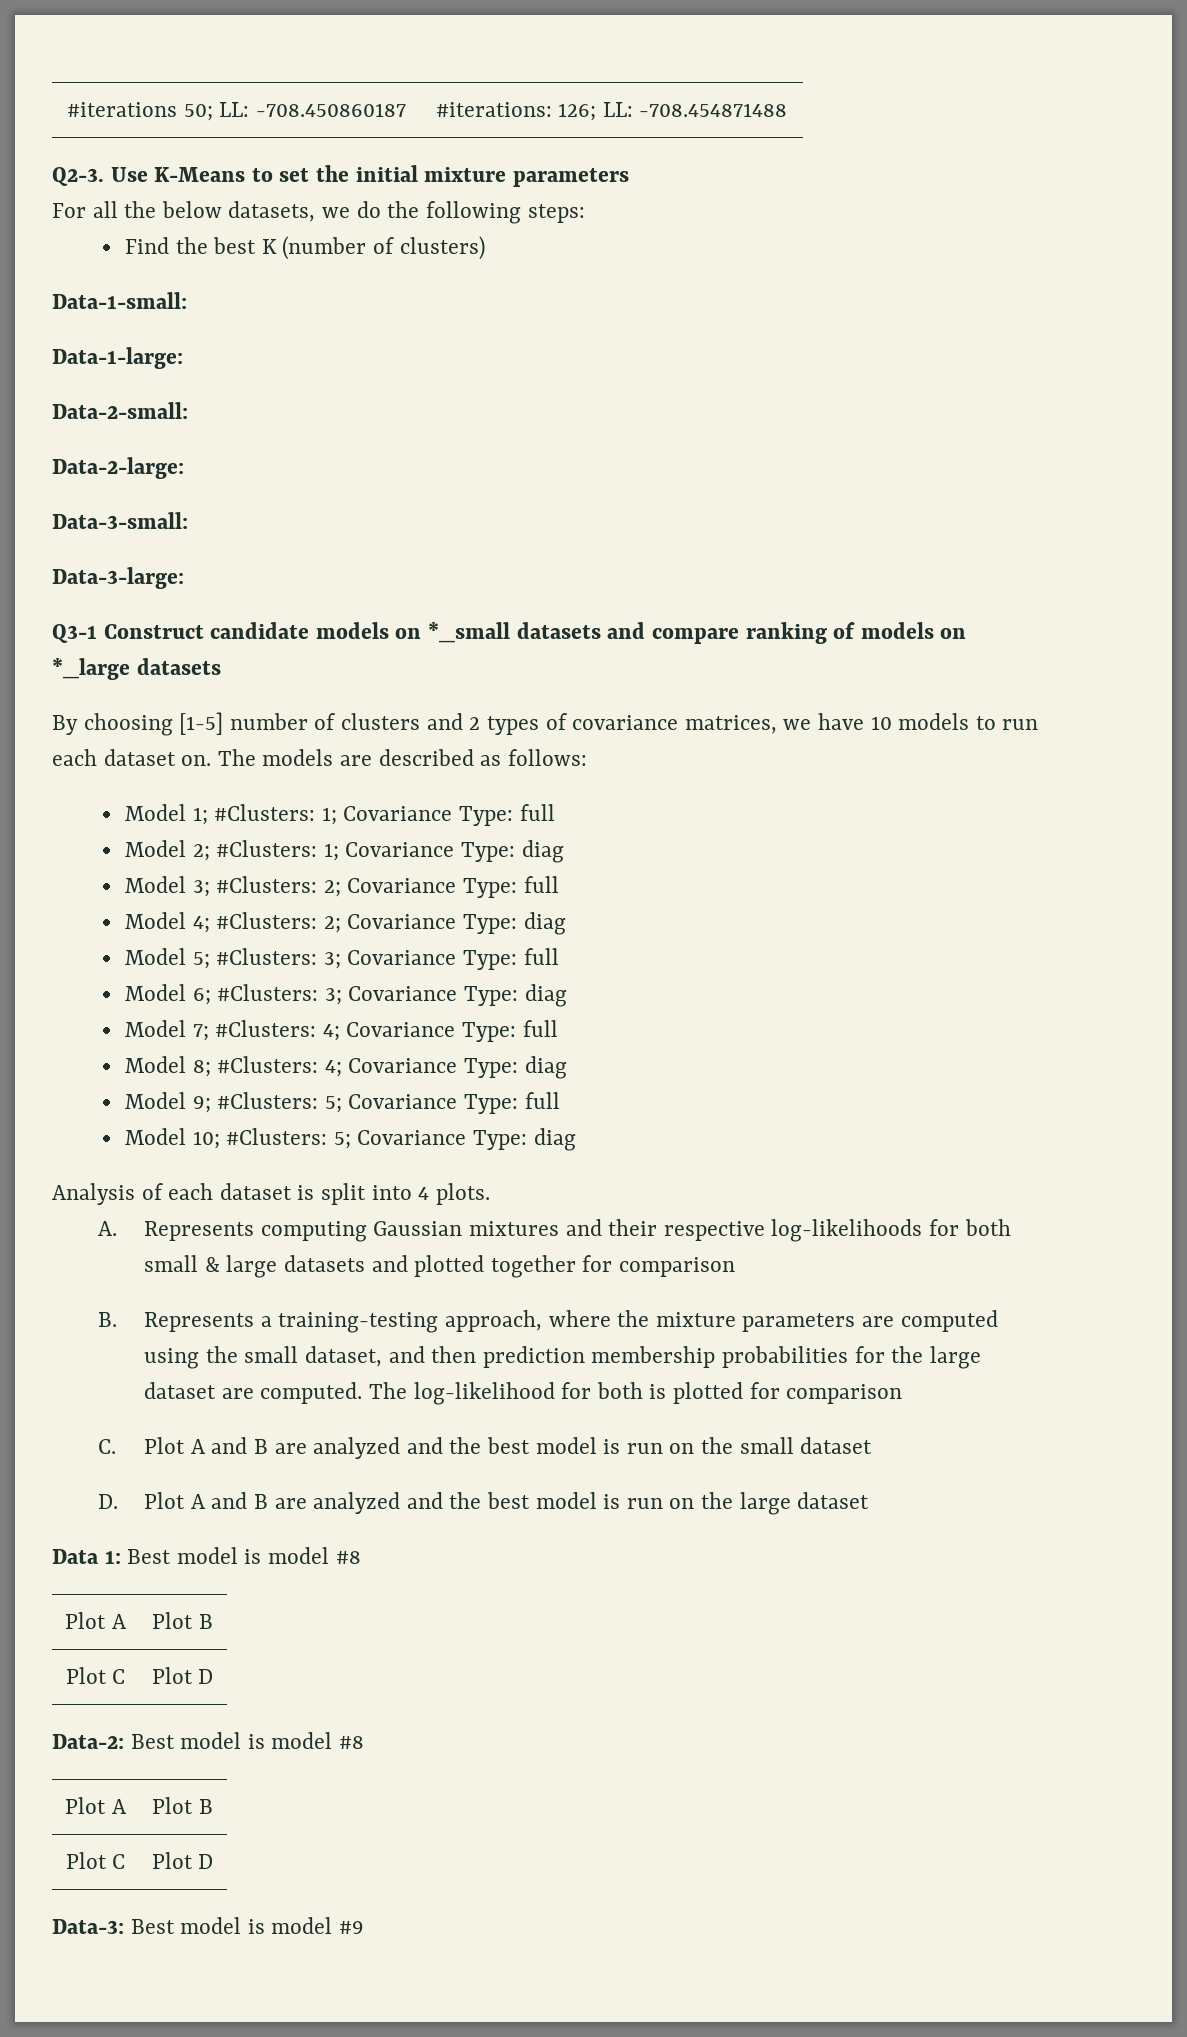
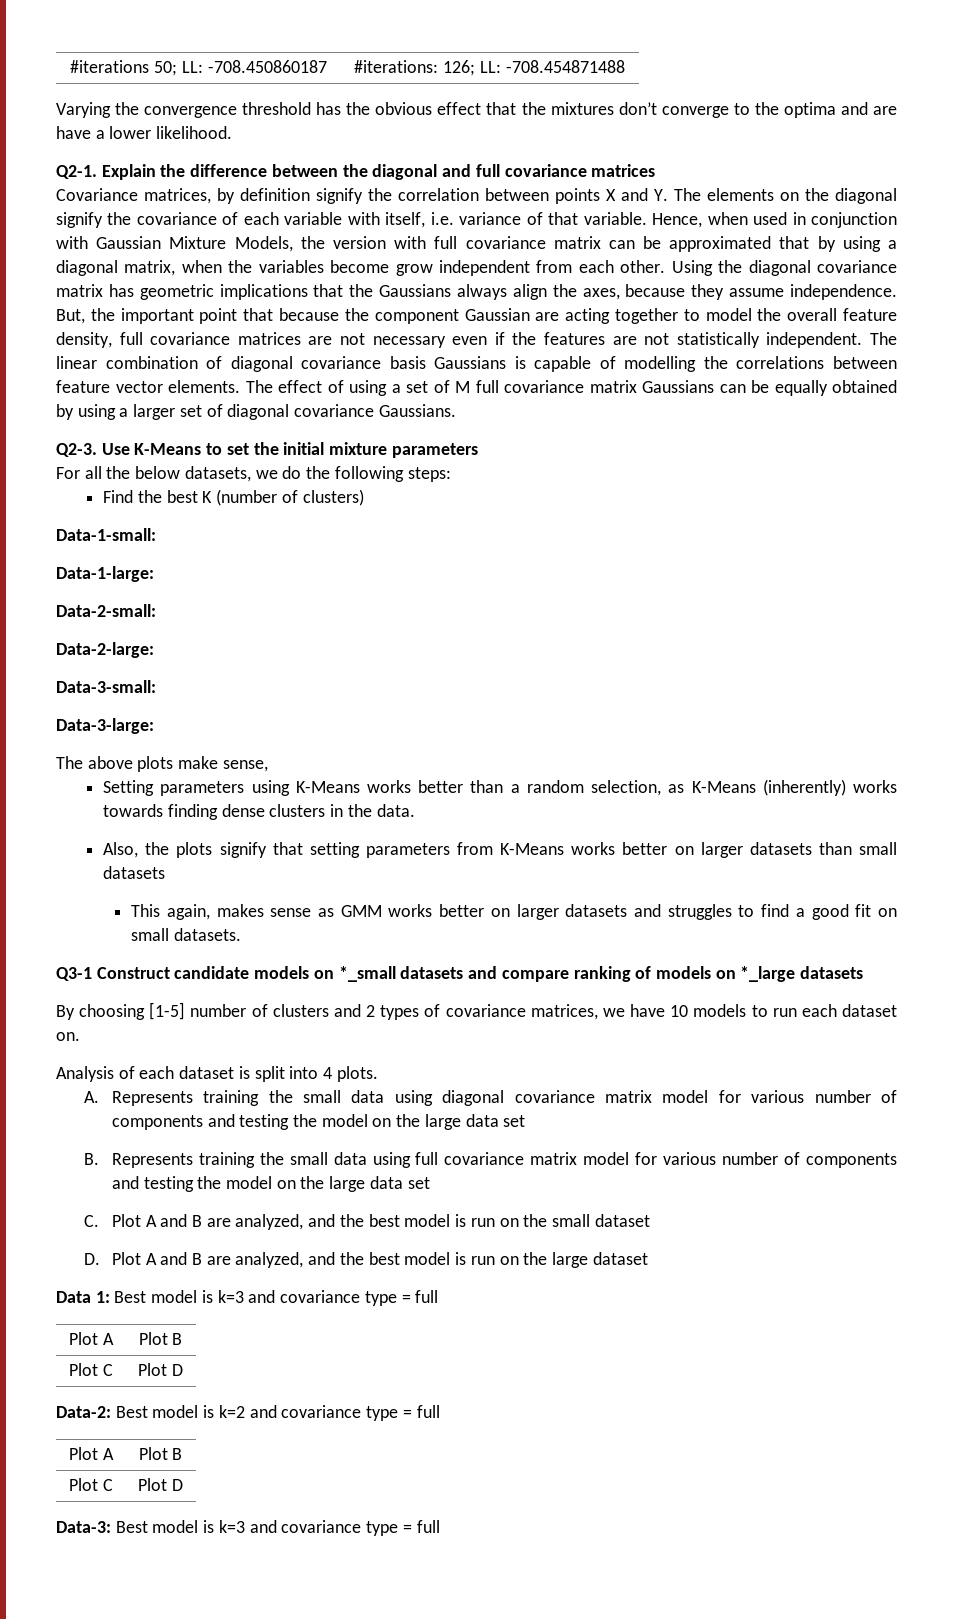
+ Varying the convergence threshold has the obvious effect that the mixtures don’t converge to the optima and are have a lower likelihood.
+ Q2-1. Explain the difference between the diagonal and full covariance matrices
+ Covariance matrices, by definition signify the correlation between points X and Y. The elements on the diagonal signify the covariance of each variable with itself, i.e. variance of that variable. Hence, when used in conjunction with Gaussian Mixture Models, the version with full covariance matrix can be approximated that by using a diagonal matrix, when the variables become grow independent from each other. Using the diagonal covariance matrix has geometric implications that the Gaussians always align the axes, because they assume independence. But, the important point that because the component Gaussian are acting together to model the overall feature density, full covariance matrices are not necessary even if the features are not statistically independent. The linear combination of diagonal covariance basis Gaussians is capable of modelling the correlations between feature vector elements. The effect of using a set of M full covariance matrix Gaussians can be equally obtained by using a larger set of diagonal covariance Gaussians.
+ The above plots make sense,
+ Setting parameters using K-Means works better than a random selection, as K-Means (inherently) works towards finding dense clusters in the data.
+ Also, the plots signify that setting parameters from K-Means works better on larger datasets than small datasets
+ This again, makes sense as GMM works better on larger datasets and struggles to find a good fit on small datasets.
- The models are described as follows:
- Model 1; #Clusters: 1; Covariance Type: full
- Model 2; #Clusters: 1; Covariance Type: diag
- Model 3; #Clusters: 2; Covariance Type: full
- Model 4; #Clusters: 2; Covariance Type: diag
- Model 5; #Clusters: 3; Covariance Type: full
- Model 6; #Clusters: 3; Covariance Type: diag
- Model 7; #Clusters: 4; Covariance Type: full
- Model 8; #Clusters: 4; Covariance Type: diag
- Model 9; #Clusters: 5; Covariance Type: full
- Model 10; #Clusters: 5; Covariance Type: diag
- A. Represents computing Gaussian mixtures and their respective log-likelihoods for both small & large datasets and plotted together for comparison
- B. Represents a training-testing approach, where the mixture parameters are computed using the small dataset, and then prediction membership probabilities for the large dataset are computed. The log-likelihood for both is plotted for comparison
+ A. Represents training the small data using diagonal covariance matrix model for various number of components and testing the model on the large data set
+ B. Represents training the small data using full covariance matrix model for various number of components and testing the model on the large data set
- C. Plot A and B are analyzed and the best model is run on the small dataset
+ C. Plot A and B are analyzed, and the best model is run on the small dataset
- D. Plot A and B are analyzed and the best model is run on the large dataset
+ D. Plot A and B are analyzed, and the best model is run on the large dataset
- Data 1: Best model is model #8
+ Data 1: Best model is k=3 and covariance type = full
- Data-2: Best model is model #8
+ Data-2: Best model is k=2 and covariance type = full
- Data-3: Best model is model #9
+ Data-3: Best model is k=3 and covariance type = full

